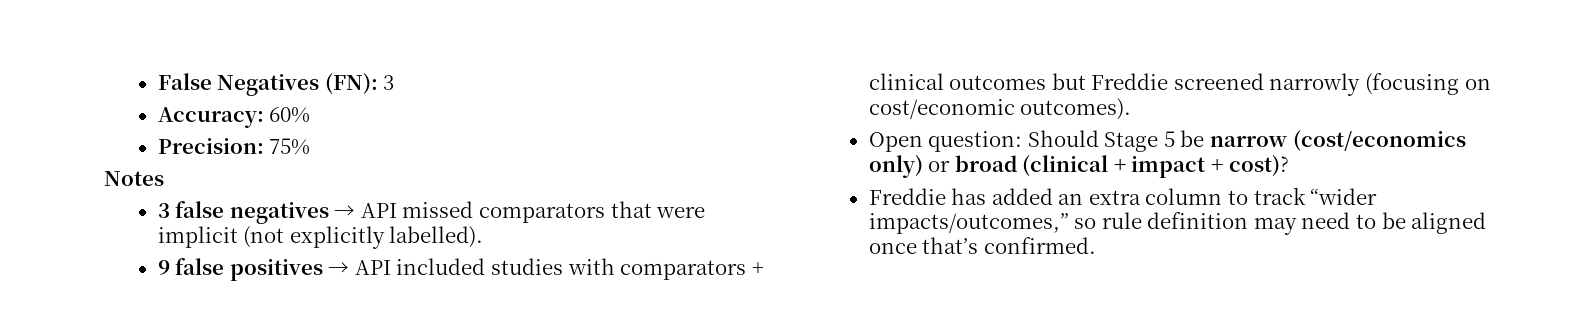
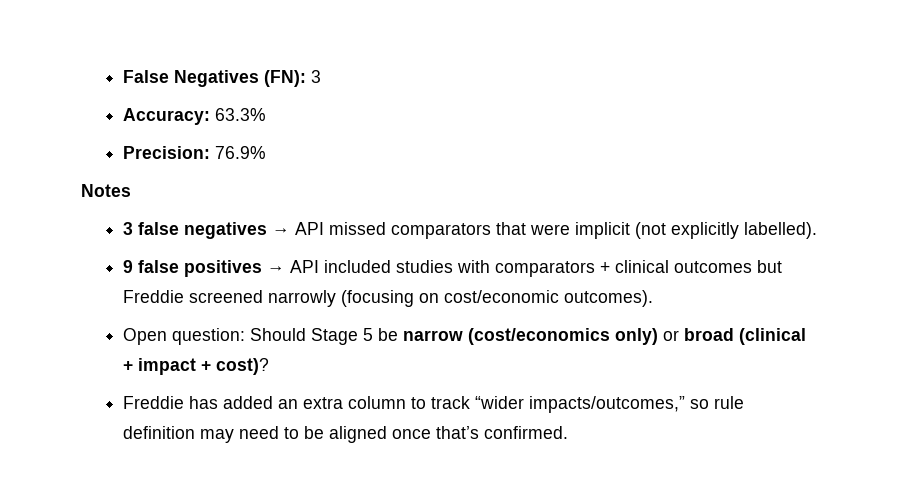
- Accuracy: 60%
+ Accuracy: 63.3%
- Precision: 75%
+ Precision: 76.9%

